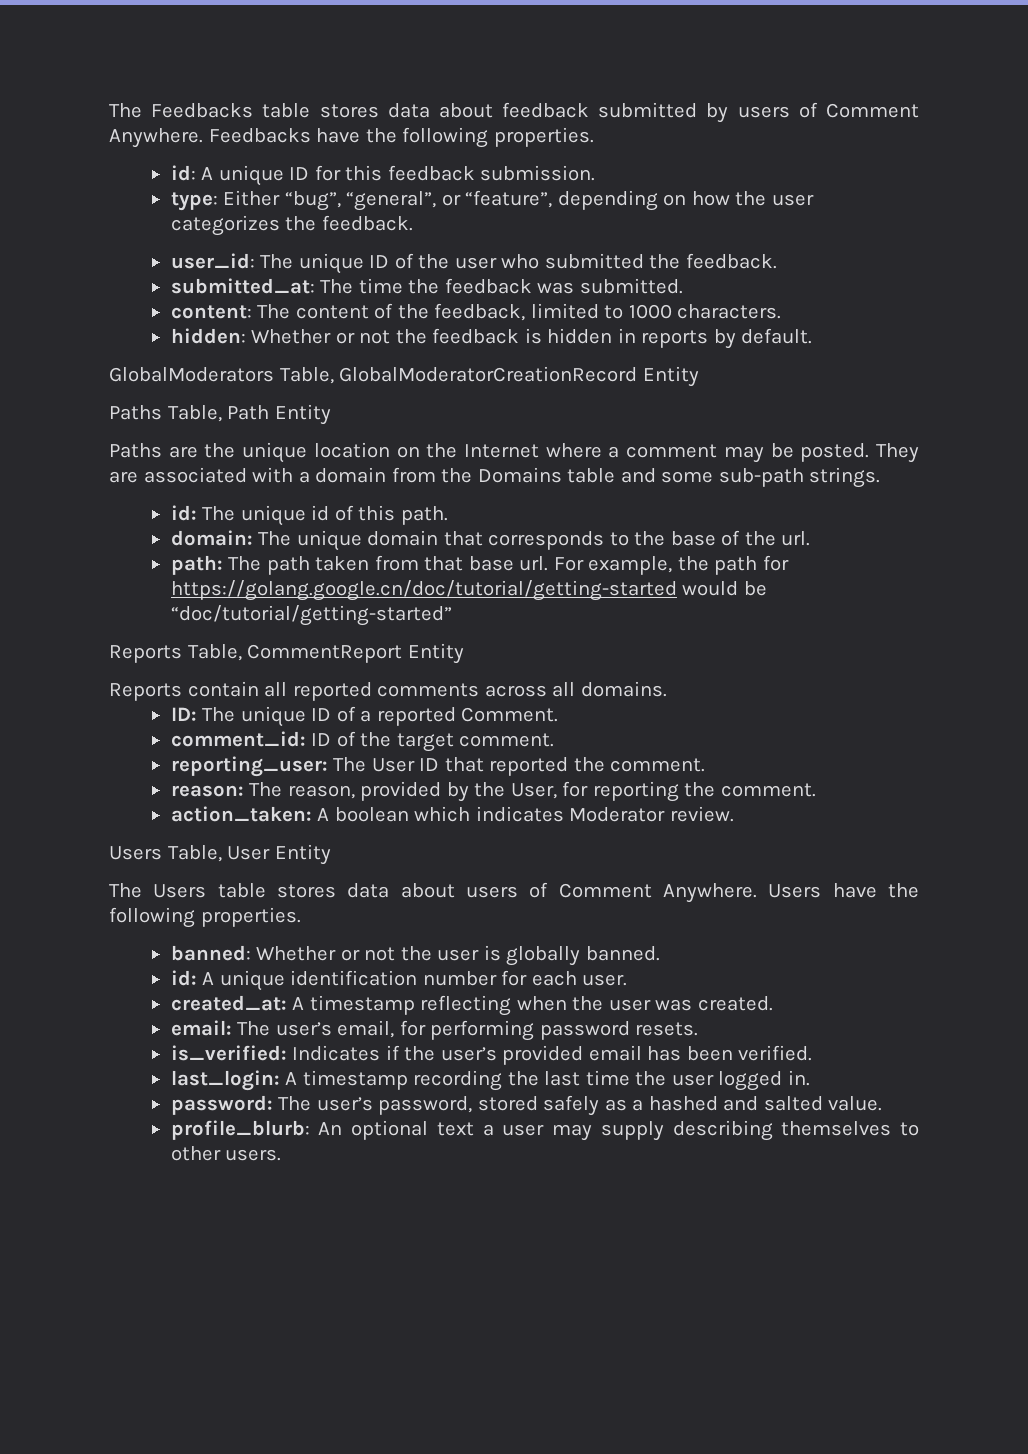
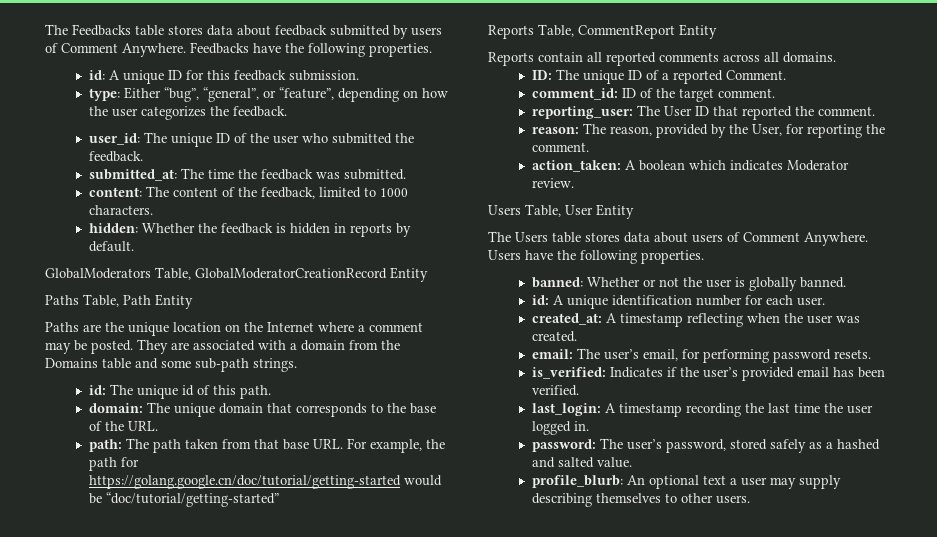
- hidden: Whether or not the feedback is hidden in reports by default.
+ hidden: Whether the feedback is hidden in reports by default.
- domain: The unique domain that corresponds to the base of the url.
+ domain: The unique domain that corresponds to the base of the URL.
- path: The path taken from that base url. For example, the path for https://golang.google.cn/doc/tutorial/getting-started would be “doc/tutorial/getting-started”
+ path: The path taken from that base URL. For example, the path for https://golang.google.cn/doc/tutorial/getting-started would be “doc/tutorial/getting-started”

